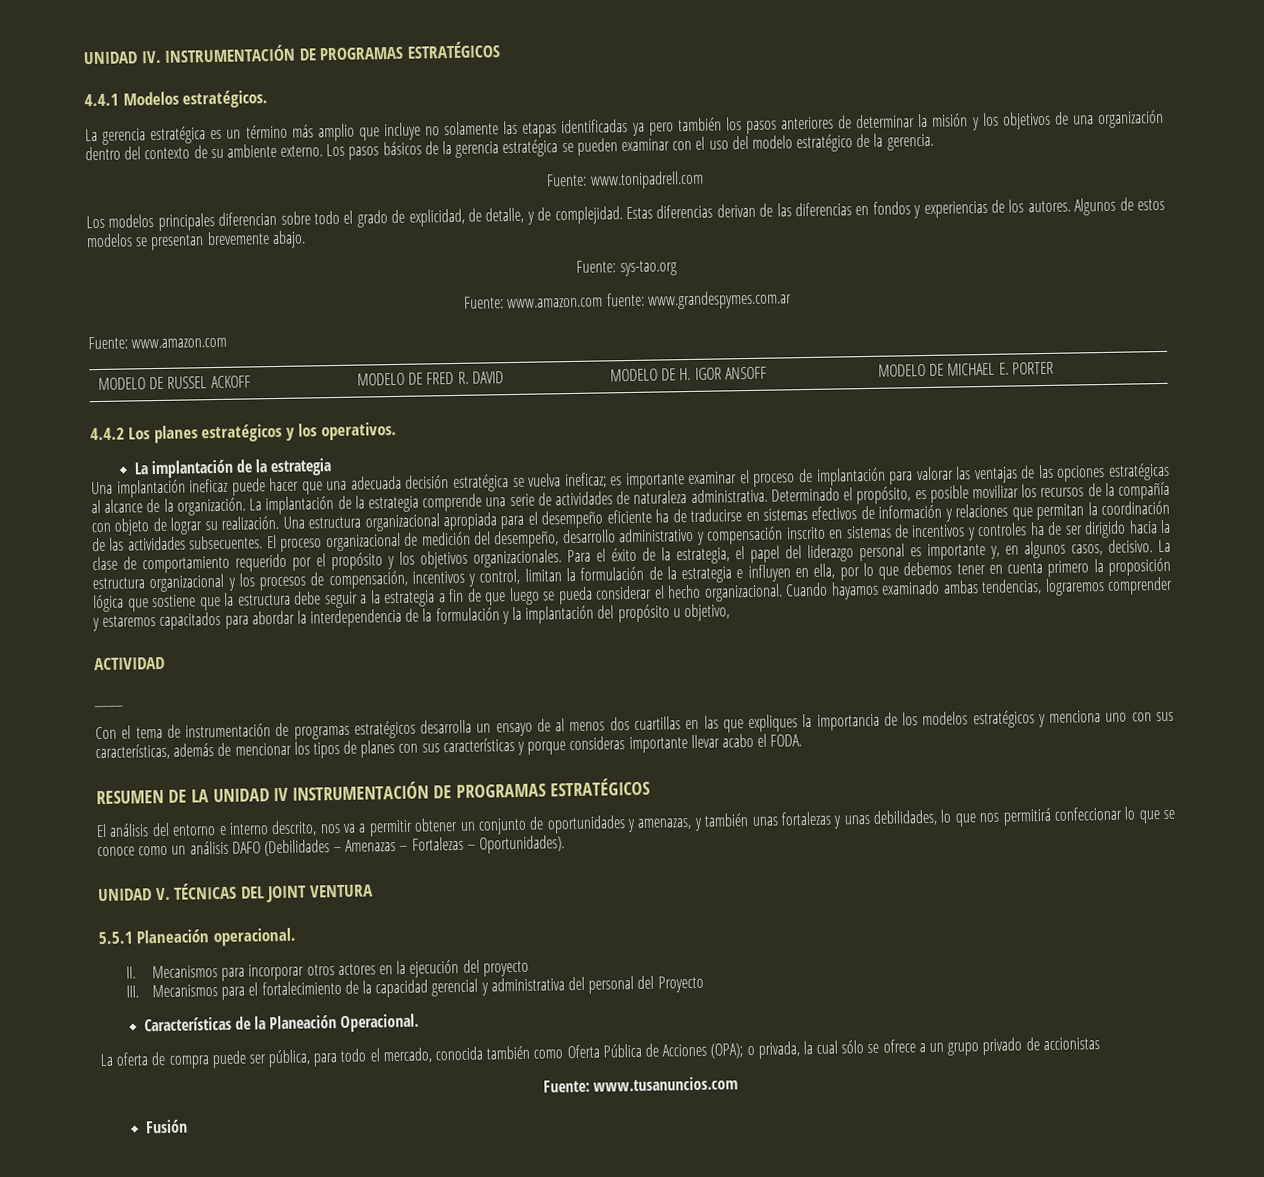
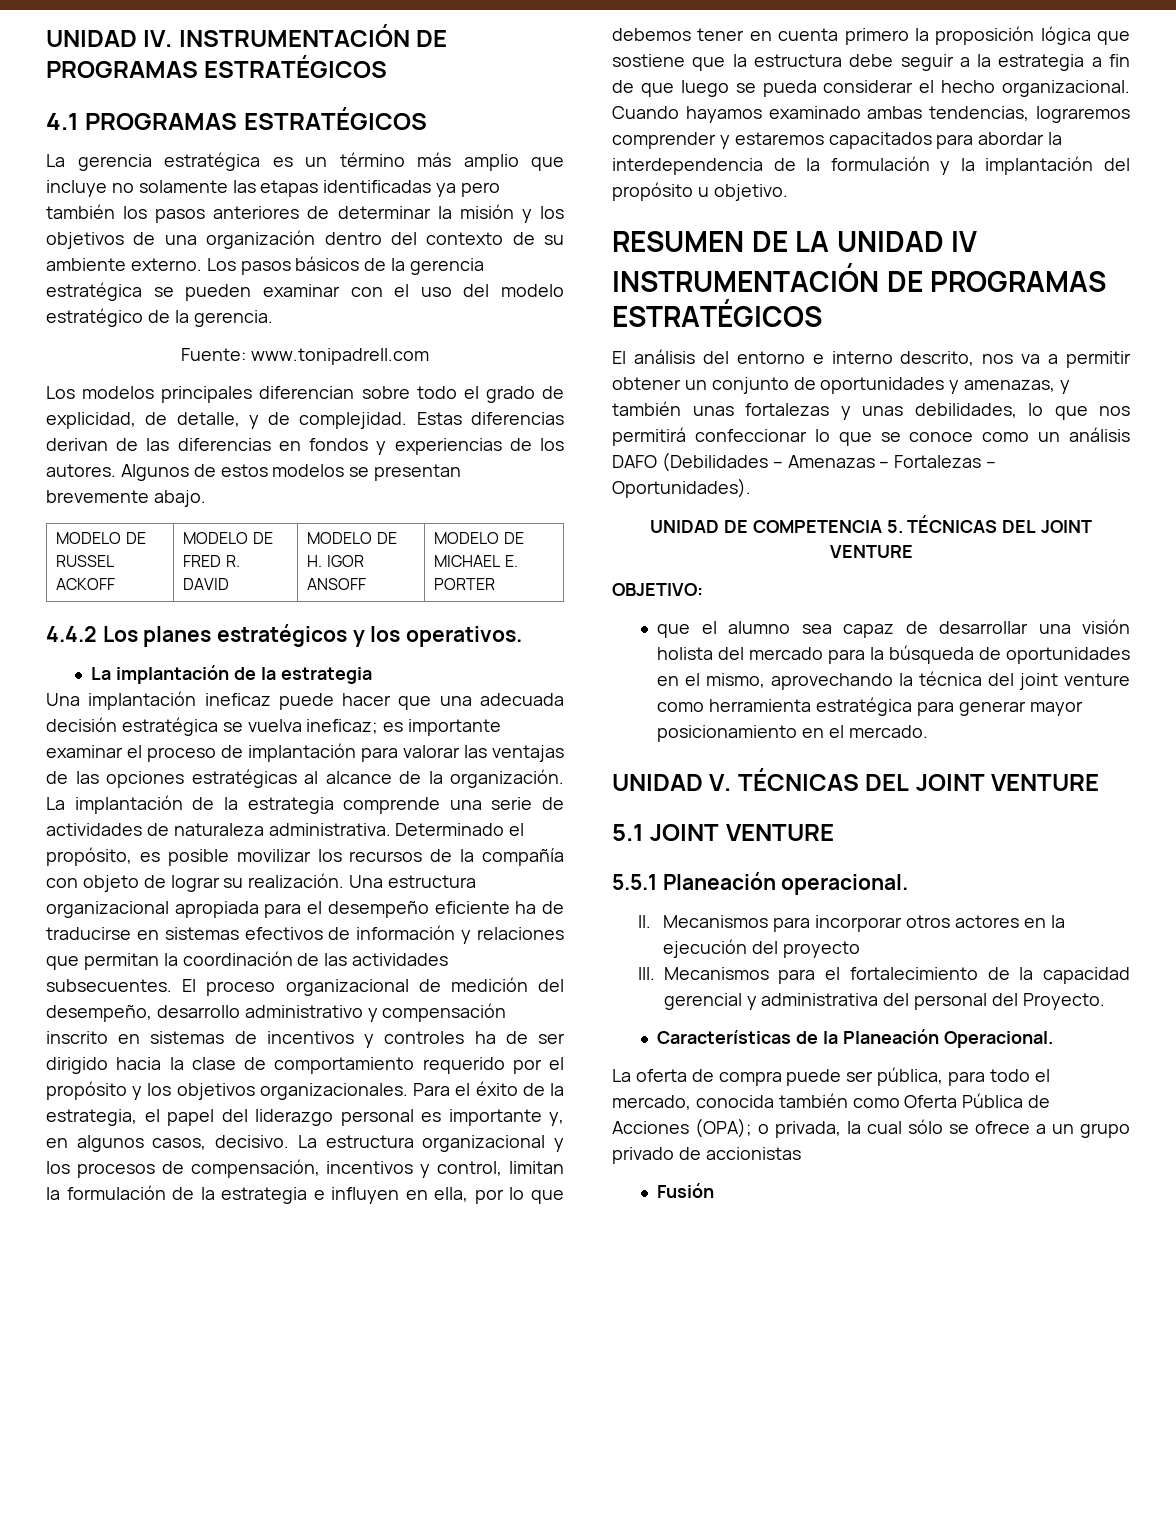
- 4.4.1 Modelos estratégicos.
+ 4.1 PROGRAMAS ESTRATÉGICOS
- Fuente: sys-tao.org
- Fuente: www.amazon.com fuente: www.grandespymes.com.ar
- Fuente: www.amazon.com
- Cuando hayamos examinado ambas tendencias, lograremos comprender y estaremos capacitados para abordar la interdependencia de la formulación y la implantación del propósito u objetivo,
- ACTIVIDAD
- ____
- Con el tema de instrumentación de programas estratégicos desarrolla un ensayo de al menos dos cuartillas en las que expliques la importancia de los modelos estratégicos y menciona uno con sus características, además de mencionar los tipos de planes con sus características y porque consideras importante llevar acabo el FODA.
+ Cuando hayamos examinado ambas tendencias, lograremos comprender y estaremos capacitados para abordar la interdependencia de la formulación y la implantación del propósito u objetivo.
+ UNIDAD DE COMPETENCIA 5. TÉCNICAS DEL JOINT VENTURE
+ OBJETIVO:
+ que el alumno sea capaz de desarrollar una visión holista del mercado para la búsqueda de oportunidades en el mismo, aprovechando la técnica del joint venture como herramienta estratégica para generar mayor posicionamiento en el mercado.
- UNIDAD V. TÉCNICAS DEL JOINT VENTURA
+ UNIDAD V. TÉCNICAS DEL JOINT VENTURE
+ 5.1 JOINT VENTURE
- III. Mecanismos para el fortalecimiento de la capacidad gerencial y administrativa del personal del Proyecto
+ III. Mecanismos para el fortalecimiento de la capacidad gerencial y administrativa del personal del Proyecto.
- Fuente: www.tusanuncios.com

